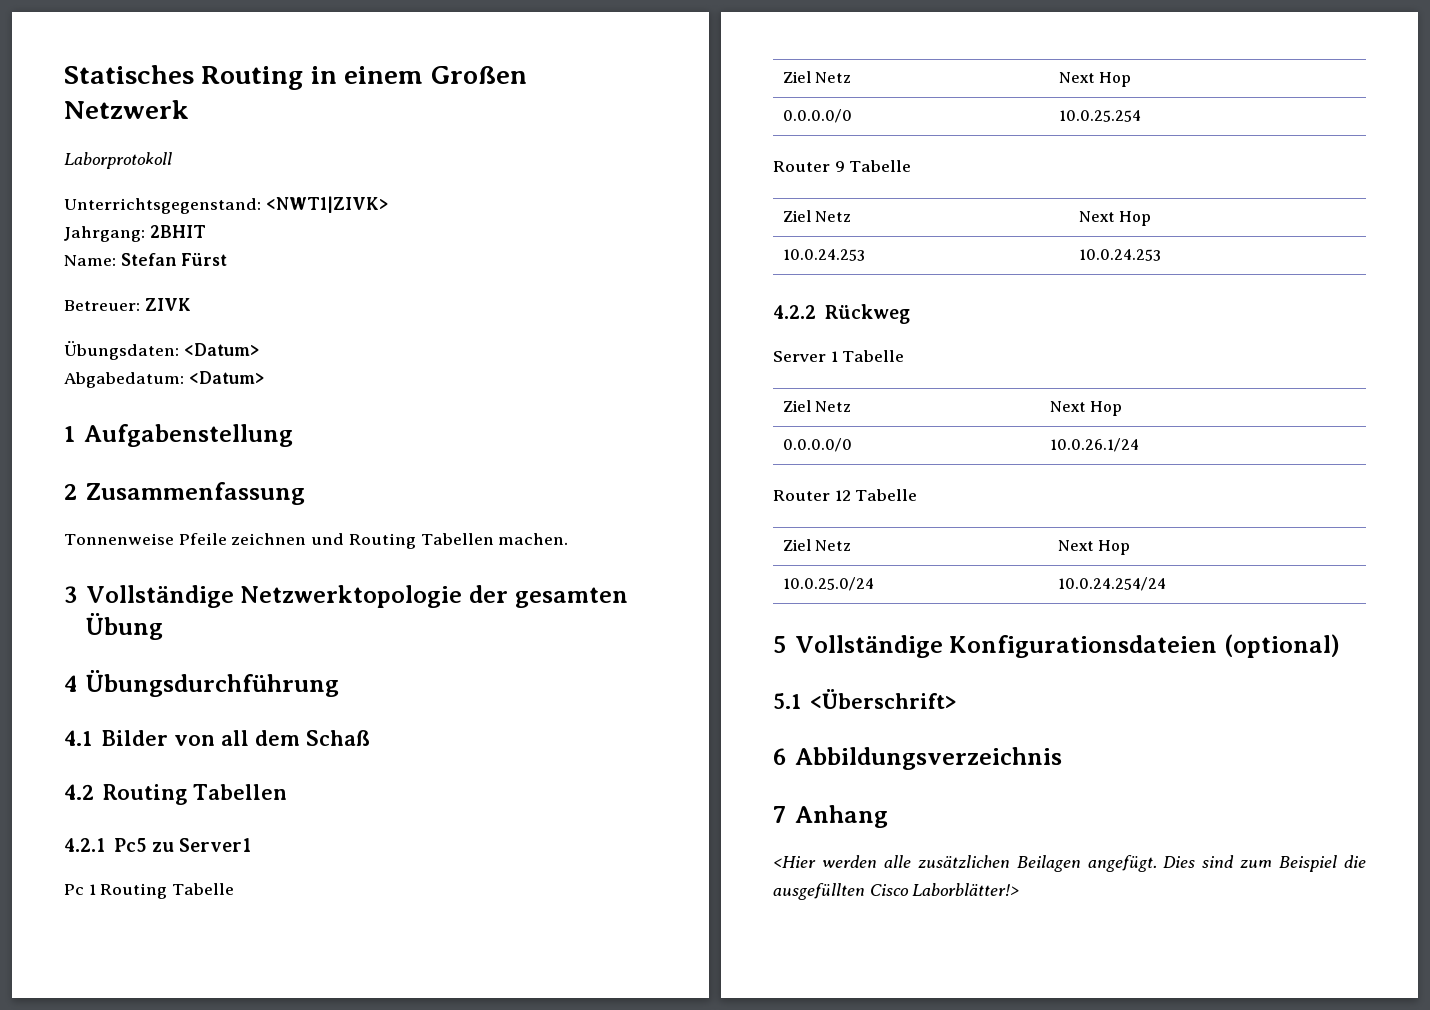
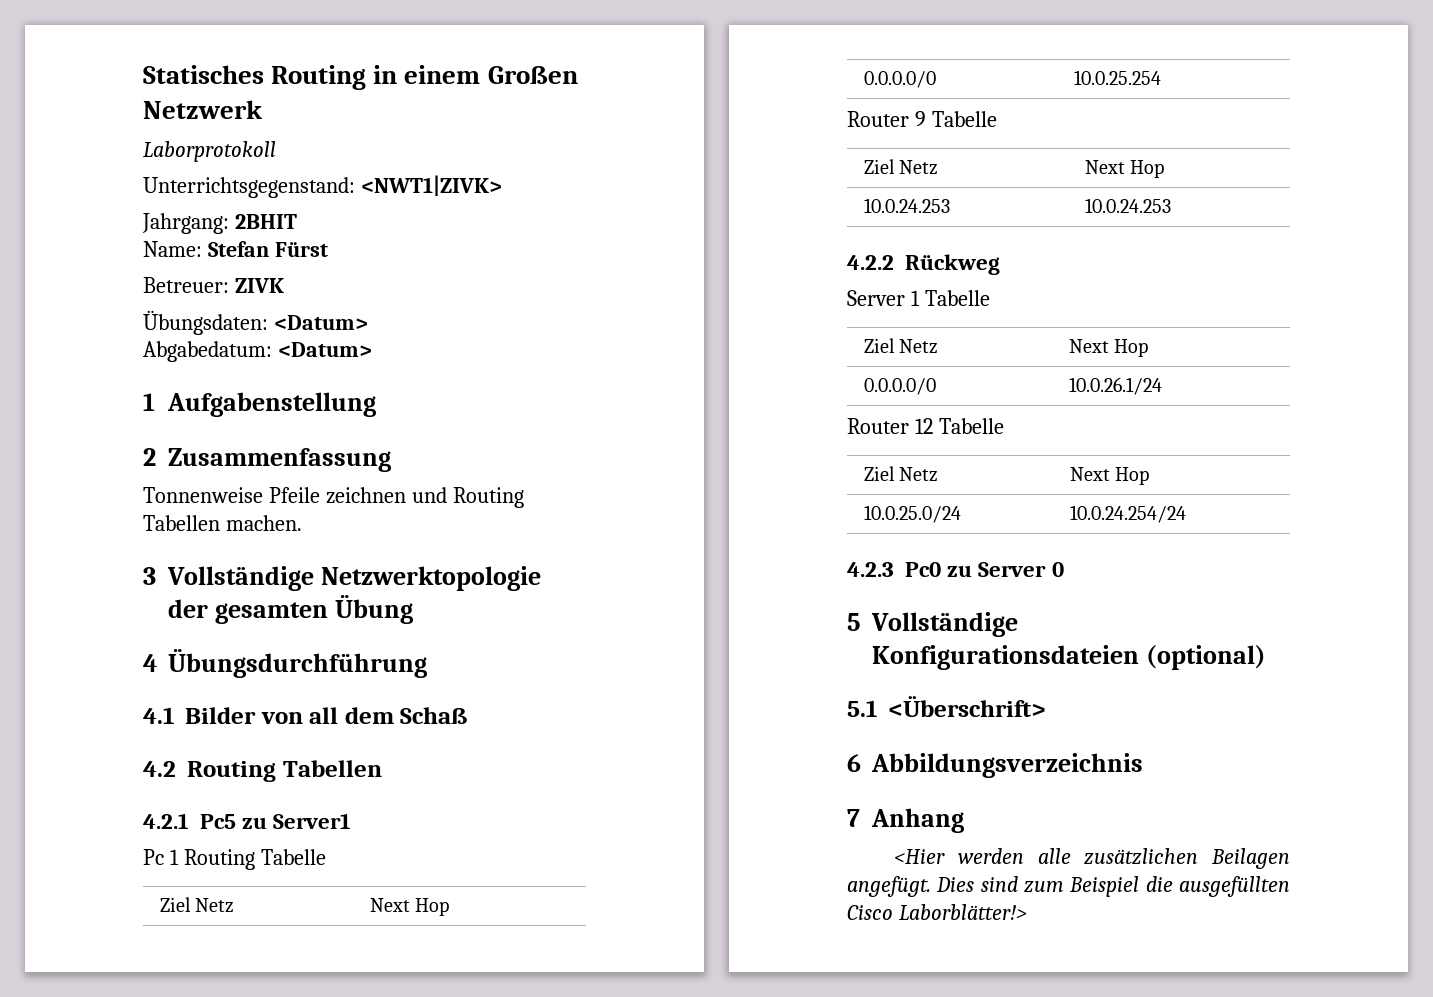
+ 4.2.3 Pc0 zu Server 0

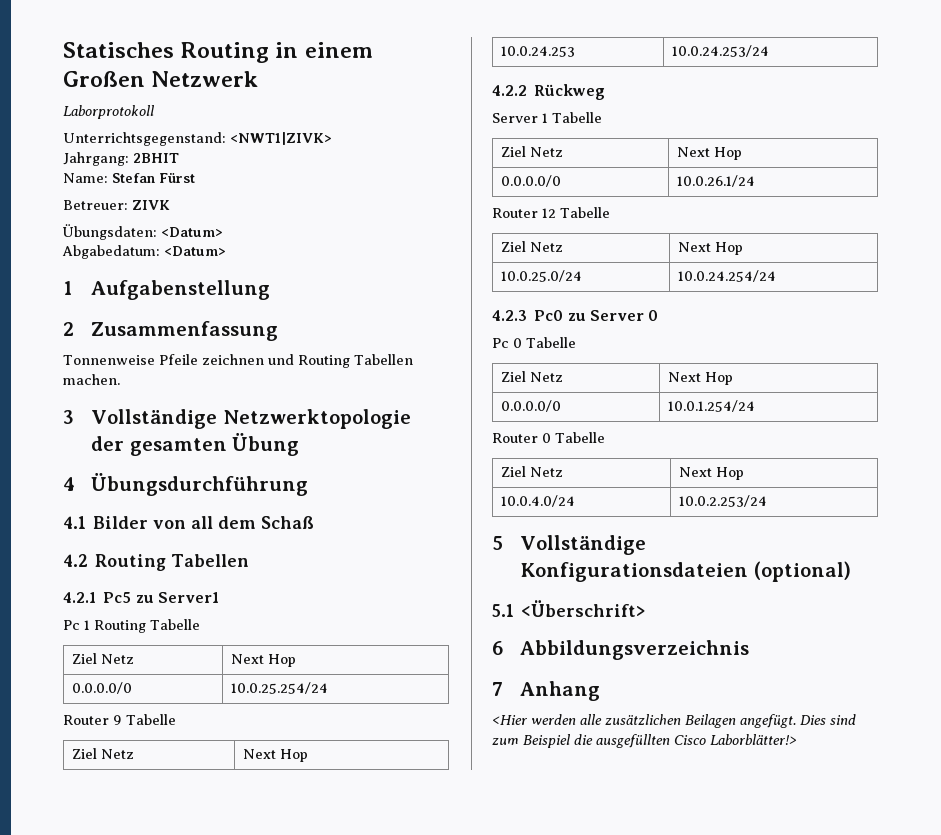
- 0.0.0.0/0 | 10.0.25.254
+ 0.0.0.0/0 | 10.0.25.254/24
- 10.0.24.253 | 10.0.24.253
+ 10.0.24.253 | 10.0.24.253/24
+ Pc 0 Tabelle
+ Ziel Netz | Next Hop
+ 0.0.0.0/0 | 10.0.1.254/24
+ Router 0 Tabelle
+ Ziel Netz | Next Hop
+ 10.0.4.0/24 | 10.0.2.253/24

